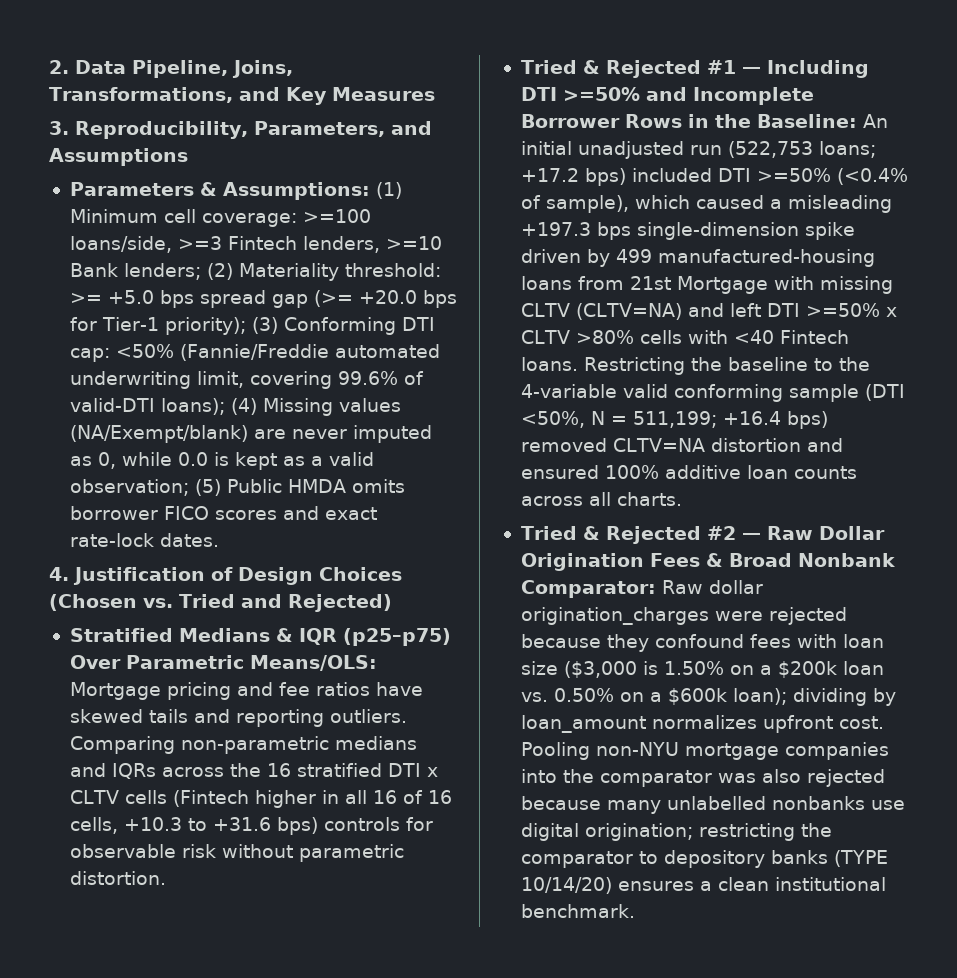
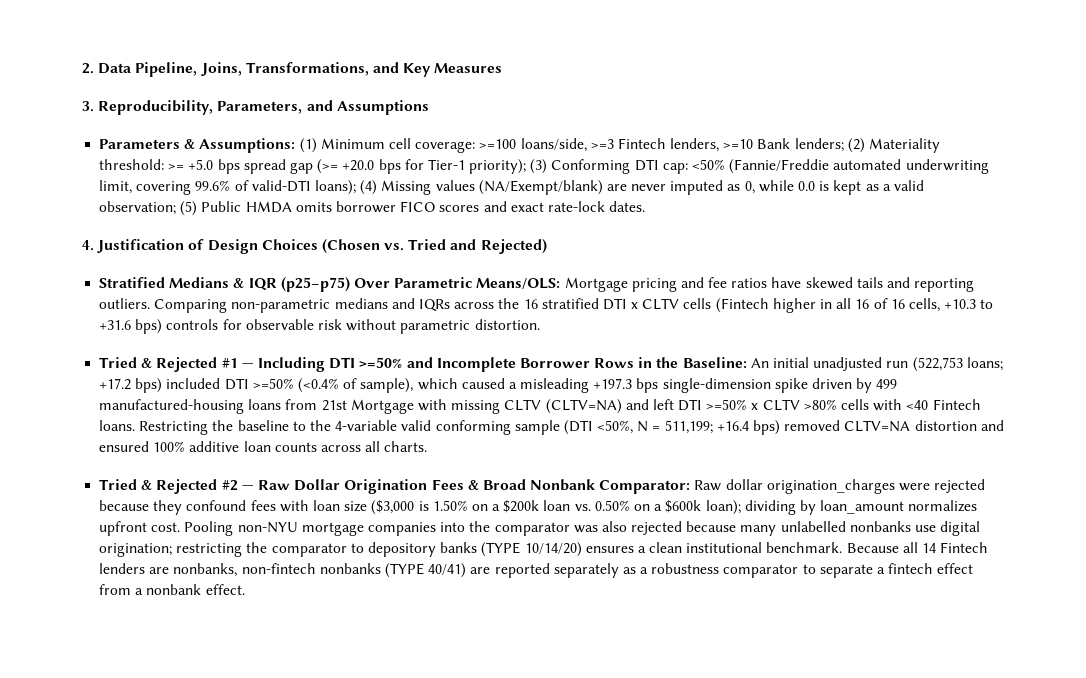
+ Because all 14 Fintech lenders are nonbanks, non-fintech nonbanks (TYPE 40/41) are reported separately as a robustness comparator to separate a fintech effect from a nonbank effect.

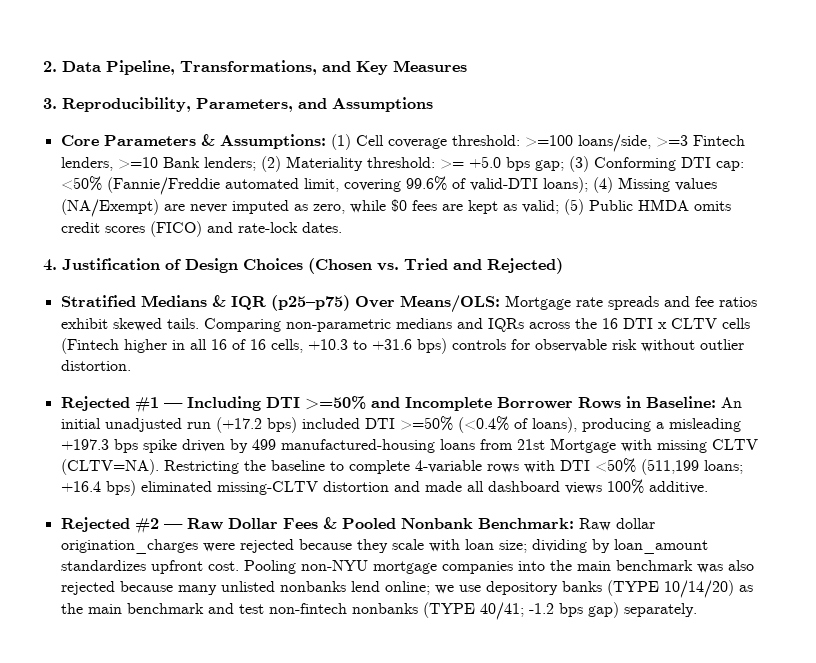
- 2. Data Pipeline, Joins, Transformations, and Key Measures
+ 2. Data Pipeline, Transformations, and Key Measures
- Parameters & Assumptions: (1) Minimum cell coverage: >=100 loans/side, >=3 Fintech lenders, >=10 Bank lenders; (2) Materiality threshold: >= +5.0 bps spread gap (>= +20.0 bps for Tier-1 priority); (3) Conforming DTI cap: <50% (Fannie/Freddie automated underwriting limit, covering 99.6% of valid-DTI loans); (4) Missing values (NA/Exempt/blank) are never imputed as 0, while 0.0 is kept as a valid observation; (5) Public HMDA omits borrower FICO scores and exact rate-lock dates.
+ Core Parameters & Assumptions: (1) Cell coverage threshold: >=100 loans/side, >=3 Fintech lenders, >=10 Bank lenders; (2) Materiality threshold: >= +5.0 bps gap; (3) Conforming DTI cap: <50% (Fannie/Freddie automated limit, covering 99.6% of valid-DTI loans); (4) Missing values (NA/Exempt) are never imputed as zero, while $0 fees are kept as valid; (5) Public HMDA omits credit scores (FICO) and rate-lock dates.
- Stratified Medians & IQR (p25–p75) Over Parametric Means/OLS: Mortgage pricing and fee ratios have skewed tails and reporting outliers.
+ Stratified Medians & IQR (p25–p75) Over Means/OLS: Mortgage rate spreads and fee ratios exhibit skewed tails.
- Comparing non-parametric medians and IQRs across the 16 stratified DTI x CLTV cells (Fintech higher in all 16 of 16 cells, +10.3 to +31.6 bps) controls for observable risk without parametric distortion.
+ Comparing non-parametric medians and IQRs across the 16 DTI x CLTV cells (Fintech higher in all 16 of 16 cells, +10.3 to +31.6 bps) controls for observable risk without outlier distortion.
- Tried & Rejected #1 — Including DTI >=50% and Incomplete Borrower Rows in the Baseline: An initial unadjusted run (522,753 loans; +17.2 bps) included DTI >=50% (<0.4% of sample), which caused a misleading +197.3 bps single-dimension spike driven by 499 manufactured-housing loans from 21st Mortgage with missing CLTV (CLTV=NA) and left DTI >=50% x CLTV >80% cells with <40 Fintech loans. Restricting the baseline to the 4-variable valid conforming sample (DTI <50%, N = 511,199; +16.4 bps) removed CLTV=NA distortion and ensured 100% additive loan counts across all charts.
- Tried & Rejected #2 — Raw Dollar Origination Fees & Broad Nonbank Comparator: Raw dollar origination_charges were rejected because they confound fees with loan size ($3,000 is 1.50% on a $200k loan vs. 0.50% on a $600k loan); dividing by loan_amount normalizes upfront cost.
+ Rejected #1 — Including DTI >=50% and Incomplete Borrower Rows in Baseline: An initial unadjusted run (+17.2 bps) included DTI >=50% (<0.4% of loans), producing a misleading +197.3 bps spike driven by 499 manufactured-housing loans from 21st Mortgage with missing CLTV (CLTV=NA). Restricting the baseline to complete 4-variable rows with DTI <50% (511,199 loans; +16.4 bps) eliminated missing-CLTV distortion and made all dashboard views 100% additive.
+ Rejected #2 — Raw Dollar Fees & Pooled Nonbank Benchmark: Raw dollar origination_charges were rejected because they scale with loan size; dividing by loan_amount standardizes upfront cost.
- Pooling non-NYU mortgage companies into the comparator was also rejected because many unlabelled nonbanks use digital origination; restricting the comparator to depository banks (TYPE 10/14/20) ensures a clean institutional benchmark. Because all 14 Fintech lenders are nonbanks, non-fintech nonbanks (TYPE 40/41) are reported separately as a robustness comparator to separate a fintech effect from a nonbank effect.
+ Pooling non-NYU mortgage companies into the main benchmark was also rejected because many unlisted nonbanks lend online; we use depository banks (TYPE 10/14/20) as the main benchmark and test non-fintech nonbanks (TYPE 40/41; -1.2 bps gap) separately.

